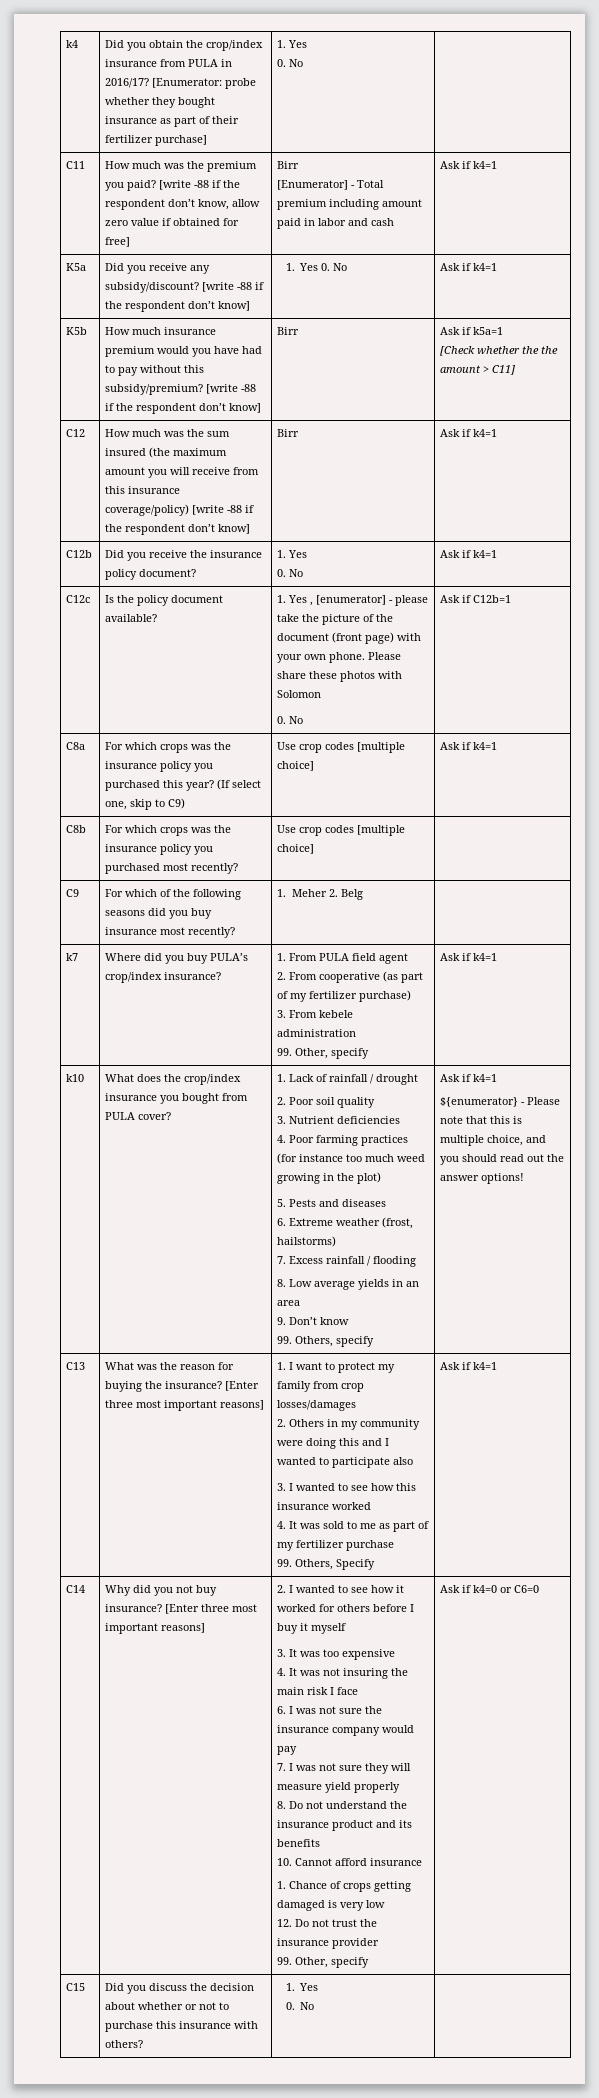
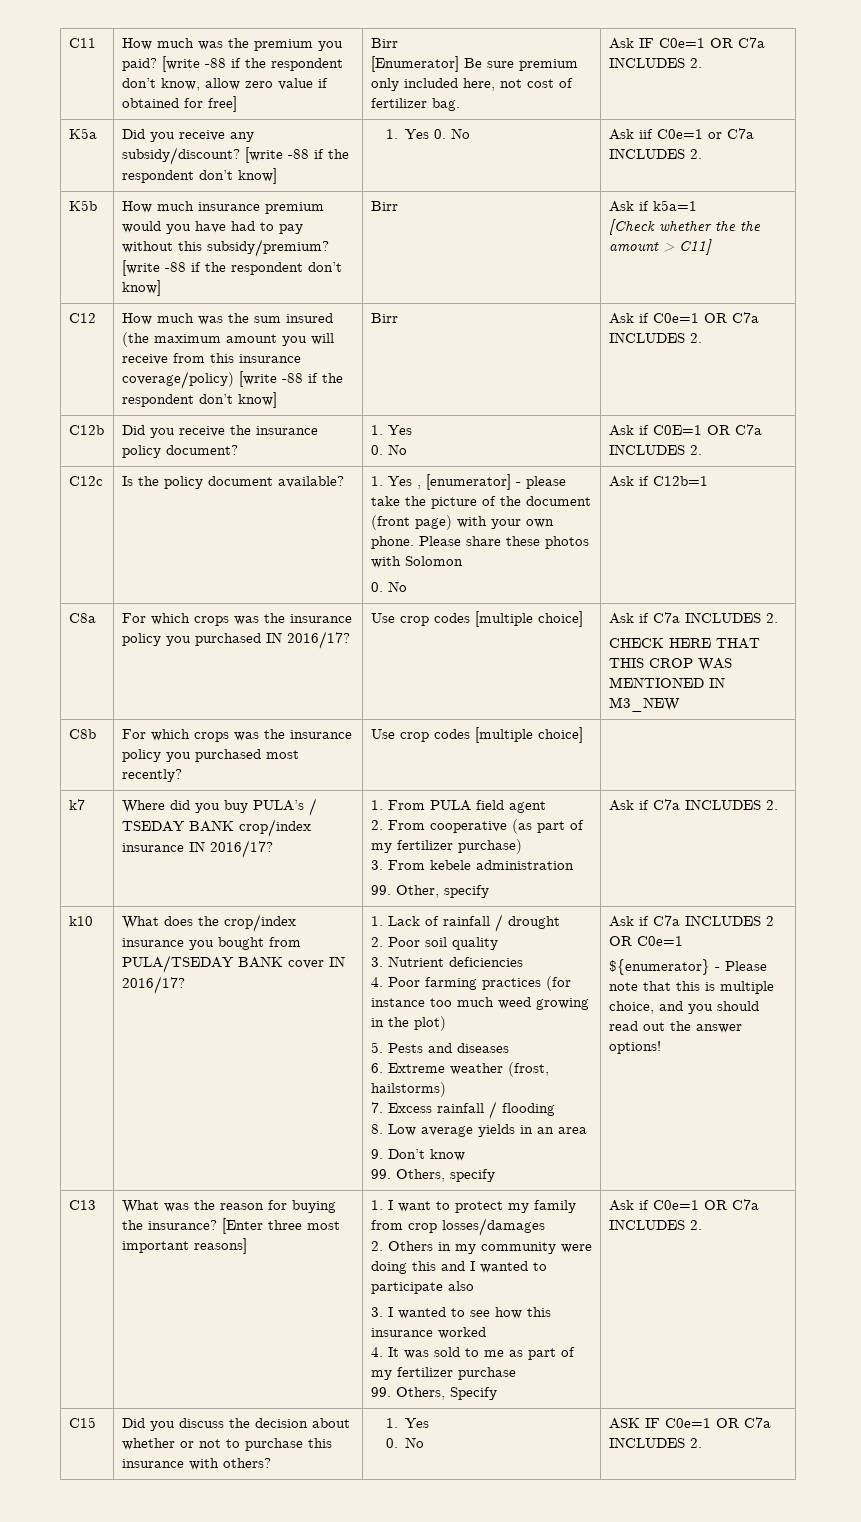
- k4 | Did you obtain the crop/index insurance from PULA in 2016/17? [Enumerator: probe whether they bought insurance as part of their fertilizer purchase] | 1. Yes
- 0. No
  C11 | How much was the premium you paid? [write -88 if the respondent don’t know, allow zero value if obtained for free] | Birr
- [Enumerator] - Total premium including amount paid in labor and cash | Ask if k4=1
+ [Enumerator] Be sure premium only included here, not cost of fertilizer bag. | Ask IF C0e=1 OR C7a INCLUDES 2.
- K5a | Did you receive any subsidy/discount? [write -88 if the respondent don’t know] | 1. Yes 0. No | Ask if k4=1
+ K5a | Did you receive any subsidy/discount? [write -88 if the respondent don’t know] | 1. Yes 0. No | Ask iif C0e=1 or C7a INCLUDES 2.
- C12 | How much was the sum insured (the maximum amount you will receive from this insurance coverage/policy) [write -88 if the respondent don’t know] | Birr | Ask if k4=1
+ C12 | How much was the sum insured (the maximum amount you will receive from this insurance coverage/policy) [write -88 if the respondent don’t know] | Birr | Ask if C0e=1 OR C7a INCLUDES 2.
  C12b | Did you receive the insurance policy document? | 1. Yes
- 0. No | Ask if k4=1
+ 0. No | Ask if C0E=1 OR C7a INCLUDES 2.
- C8a | For which crops was the insurance policy you purchased this year? (If select one, skip to C9) | Use crop codes [multiple choice] | Ask if k4=1
+ C8a | For which crops was the insurance policy you purchased IN 2016/17? | Use crop codes [multiple choice] | Ask if C7a INCLUDES 2.
+ CHECK HERE THAT THIS CROP WAS MENTIONED IN M3_NEW
- C9 | For which of the following seasons did you buy insurance most recently? | 1. Meher 2. Belg |
- k7 | Where did you buy PULA’s crop/index insurance? | 1. From PULA field agent
+ k7 | Where did you buy PULA’s / TSEDAY BANK crop/index insurance IN 2016/17? | 1. From PULA field agent
  2. From cooperative (as part of my fertilizer purchase)
  3. From kebele administration
- 99. Other, specify | Ask if k4=1
+ 99. Other, specify | Ask if C7a INCLUDES 2.
- What does the crop/index insurance you bought from PULA cover?
+ What does the crop/index insurance you bought from PULA/TSEDAY BANK cover IN 2016/17?
- 99. Others, specify | Ask if k4=1
+ 99. Others, specify | Ask if C7a INCLUDES 2 OR C0e=1
- 99. Others, Specify | Ask if k4=1
- C14 | Why did you not buy insurance? [Enter three most important reasons] | 2. I wanted to see how it worked for others before I buy it myself
- 3. It was too expensive
- 4. It was not insuring the main risk I face
- 6. I was not sure the insurance company would pay
- 7. I was not sure they will measure yield properly
- 8. Do not understand the insurance product and its benefits
- 10. Cannot afford insurance
- 1. Chance of crops getting damaged is very low
- 12. Do not trust the insurance provider
- 99. Other, specify | Ask if k4=0 or C6=0
+ 99. Others, Specify | Ask if C0e=1 OR C7a INCLUDES 2.
  C15 | Did you discuss the decision about whether or not to purchase this insurance with others? | 1. Yes
- 0. No |
+ 0. No | ASK IF C0e=1 OR C7a INCLUDES 2.

